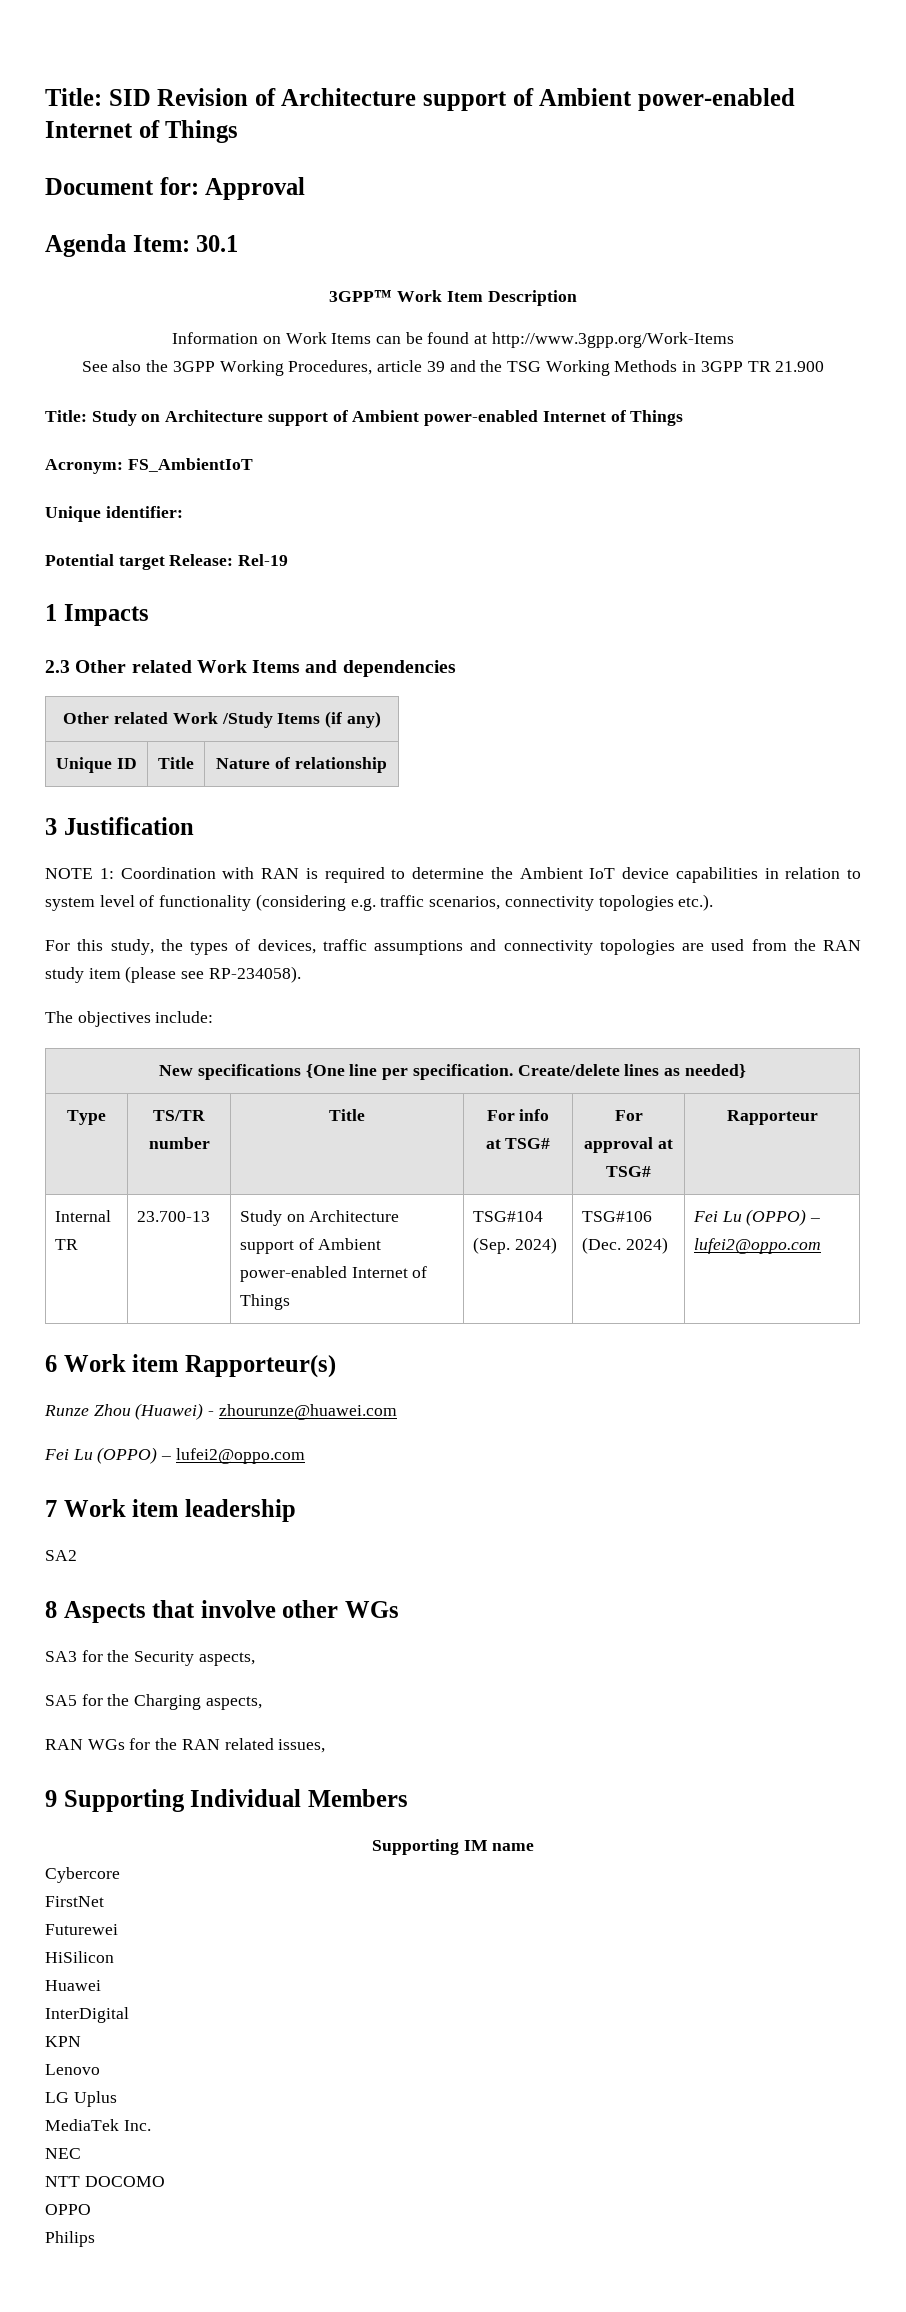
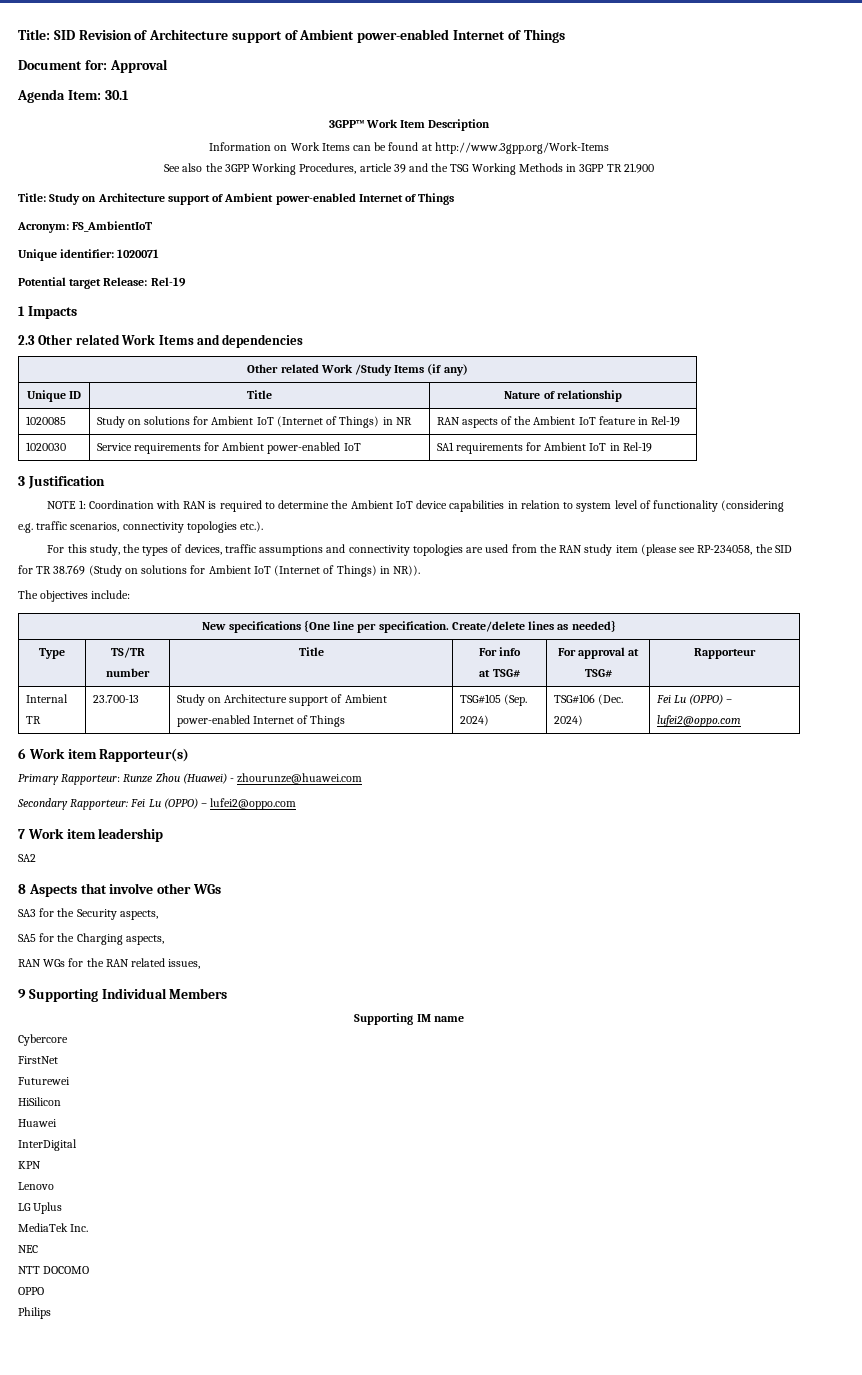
- Unique identifier:
+ Unique identifier: 1020071
+ 1020085 | Study on solutions for Ambient IoT (Internet of Things) in NR | RAN aspects of the Ambient IoT feature in Rel-19
+ 1020030 | Service requirements for Ambient power-enabled IoT | SA1 requirements for Ambient IoT in Rel-19
- For this study, the types of devices, traffic assumptions and connectivity topologies are used from the RAN study item (please see RP-234058).
+ For this study, the types of devices, traffic assumptions and connectivity topologies are used from the RAN study item (please see RP-234058, the SID for TR 38.769 (Study on solutions for Ambient IoT (Internet of Things) in NR)).
- Internal TR | 23.700-13 | Study on Architecture support of Ambient power-enabled Internet of Things | TSG#104 (Sep. 2024) | TSG#106 (Dec. 2024) | Fei Lu (OPPO) – lufei2@oppo.com
+ Internal TR | 23.700-13 | Study on Architecture support of Ambient power-enabled Internet of Things | TSG#105 (Sep. 2024) | TSG#106 (Dec. 2024) | Fei Lu (OPPO) – lufei2@oppo.com
- Runze Zhou (Huawei) - zhourunze@huawei.com
- Fei Lu (OPPO) – lufei2@oppo.com
+ Primary Rapporteur: Runze Zhou (Huawei) - zhourunze@huawei.com
+ Secondary Rapporteur: Fei Lu (OPPO) – lufei2@oppo.com

